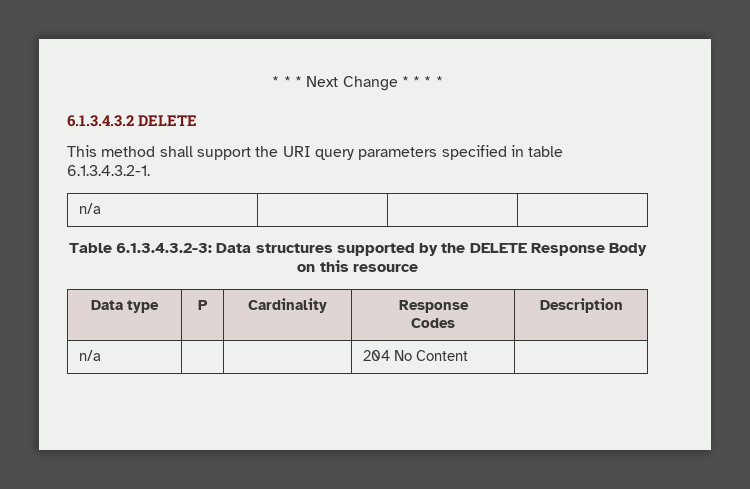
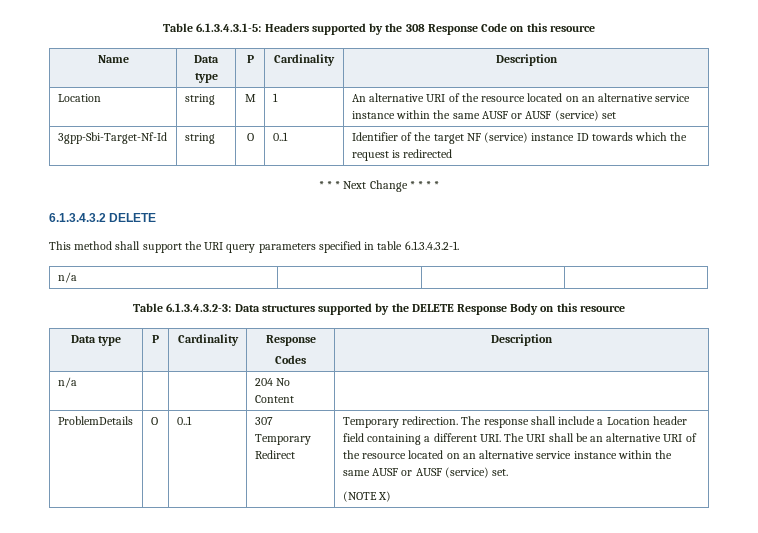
+ Table 6.1.3.4.3.1-5: Headers supported by the 308 Response Code on this resource
+ Name | Data type | P | Cardinality | Description
+ Location | string | M | 1 | An alternative URI of the resource located on an alternative service instance within the same AUSF or AUSF (service) set
+ 3gpp-Sbi-Target-Nf-Id | string | O | 0..1 | Identifier of the target NF (service) instance ID towards which the request is redirected
+ ProblemDetails | O | 0..1 | 307 Temporary Redirect | Temporary redirection. The response shall include a Location header field containing a different URI. The URI shall be an alternative URI of the resource located on an alternative service instance within the same AUSF or AUSF (service) set.
+ (NOTE X)

